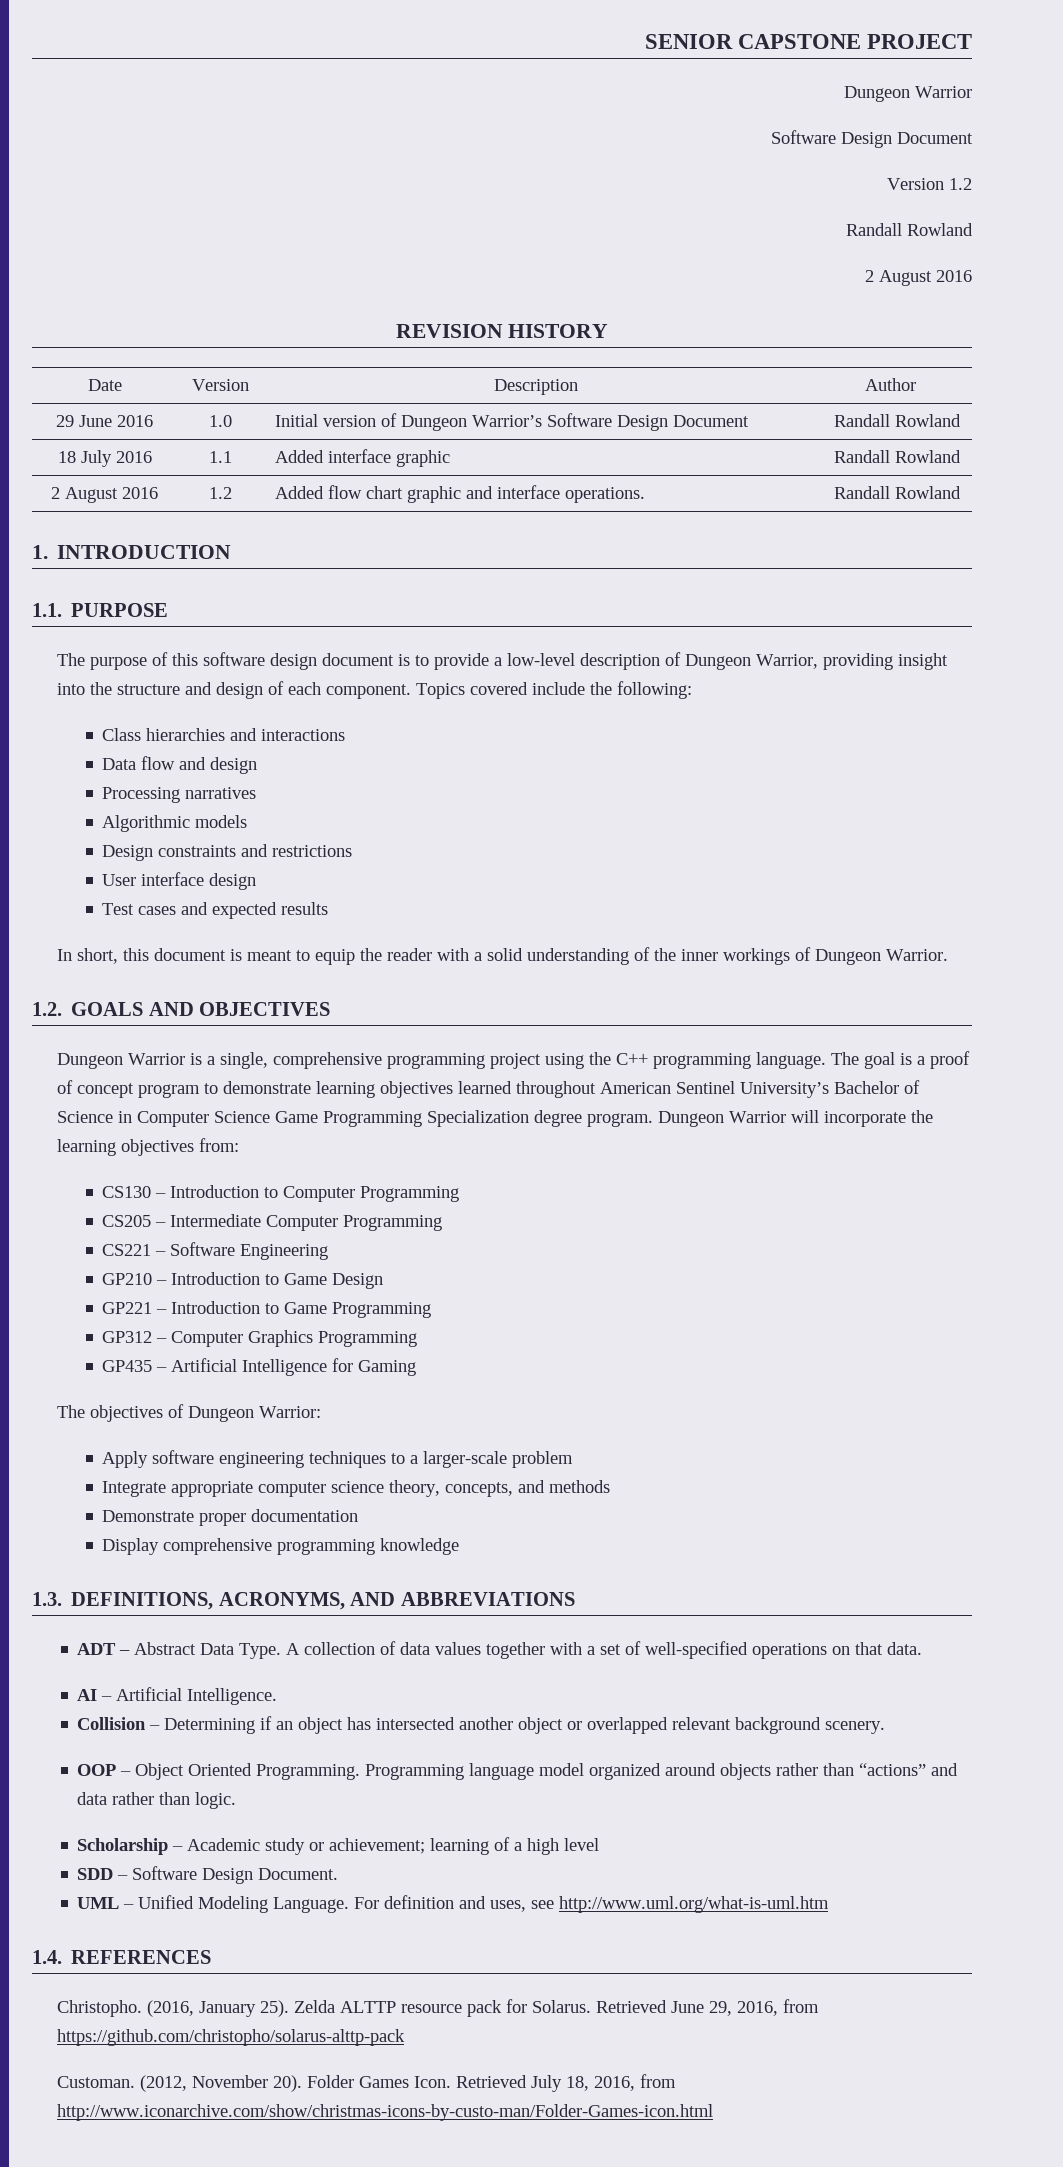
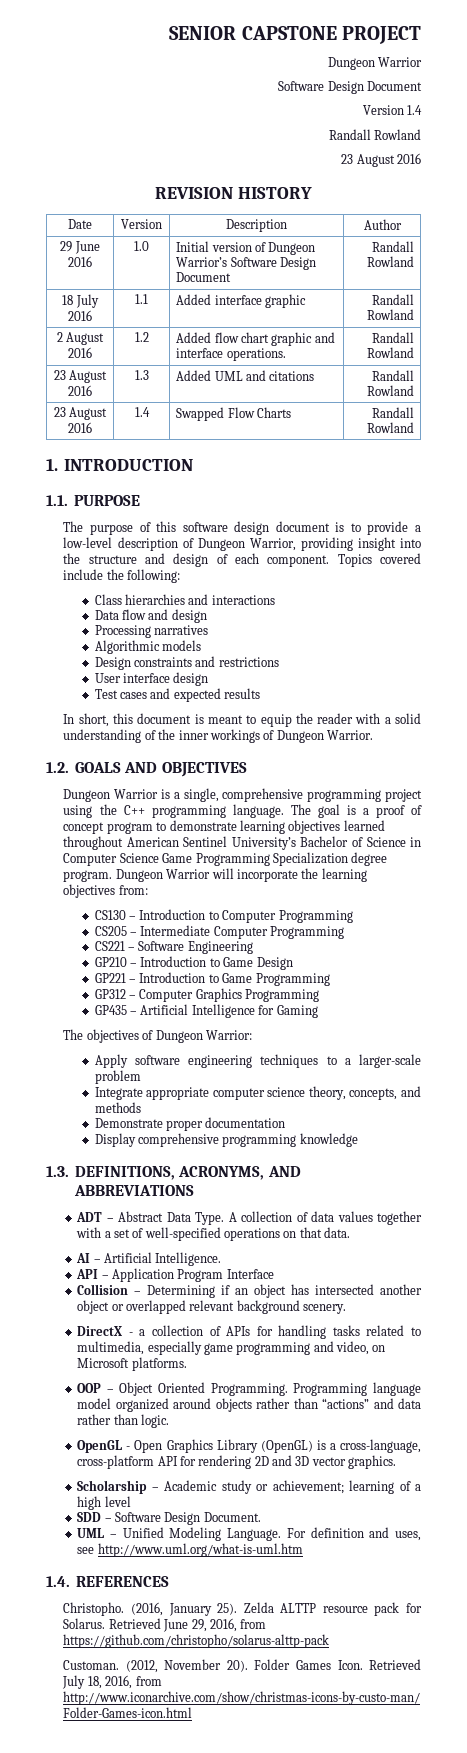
- Version 1.2
+ Version 1.4
  Randall Rowland
- 2 August 2016
+ 23 August 2016
+ 23 August 2016 | 1.3 | Added UML and citations | Randall Rowland
+ 23 August 2016 | 1.4 | Swapped Flow Charts | Randall Rowland
+ API – Application Program Interface
+ DirectX - a collection of APIs for handling tasks related to multimedia, especially game programming and video, on Microsoft platforms.
+ OpenGL - Open Graphics Library (OpenGL) is a cross-language, cross-platform API for rendering 2D and 3D vector graphics.

